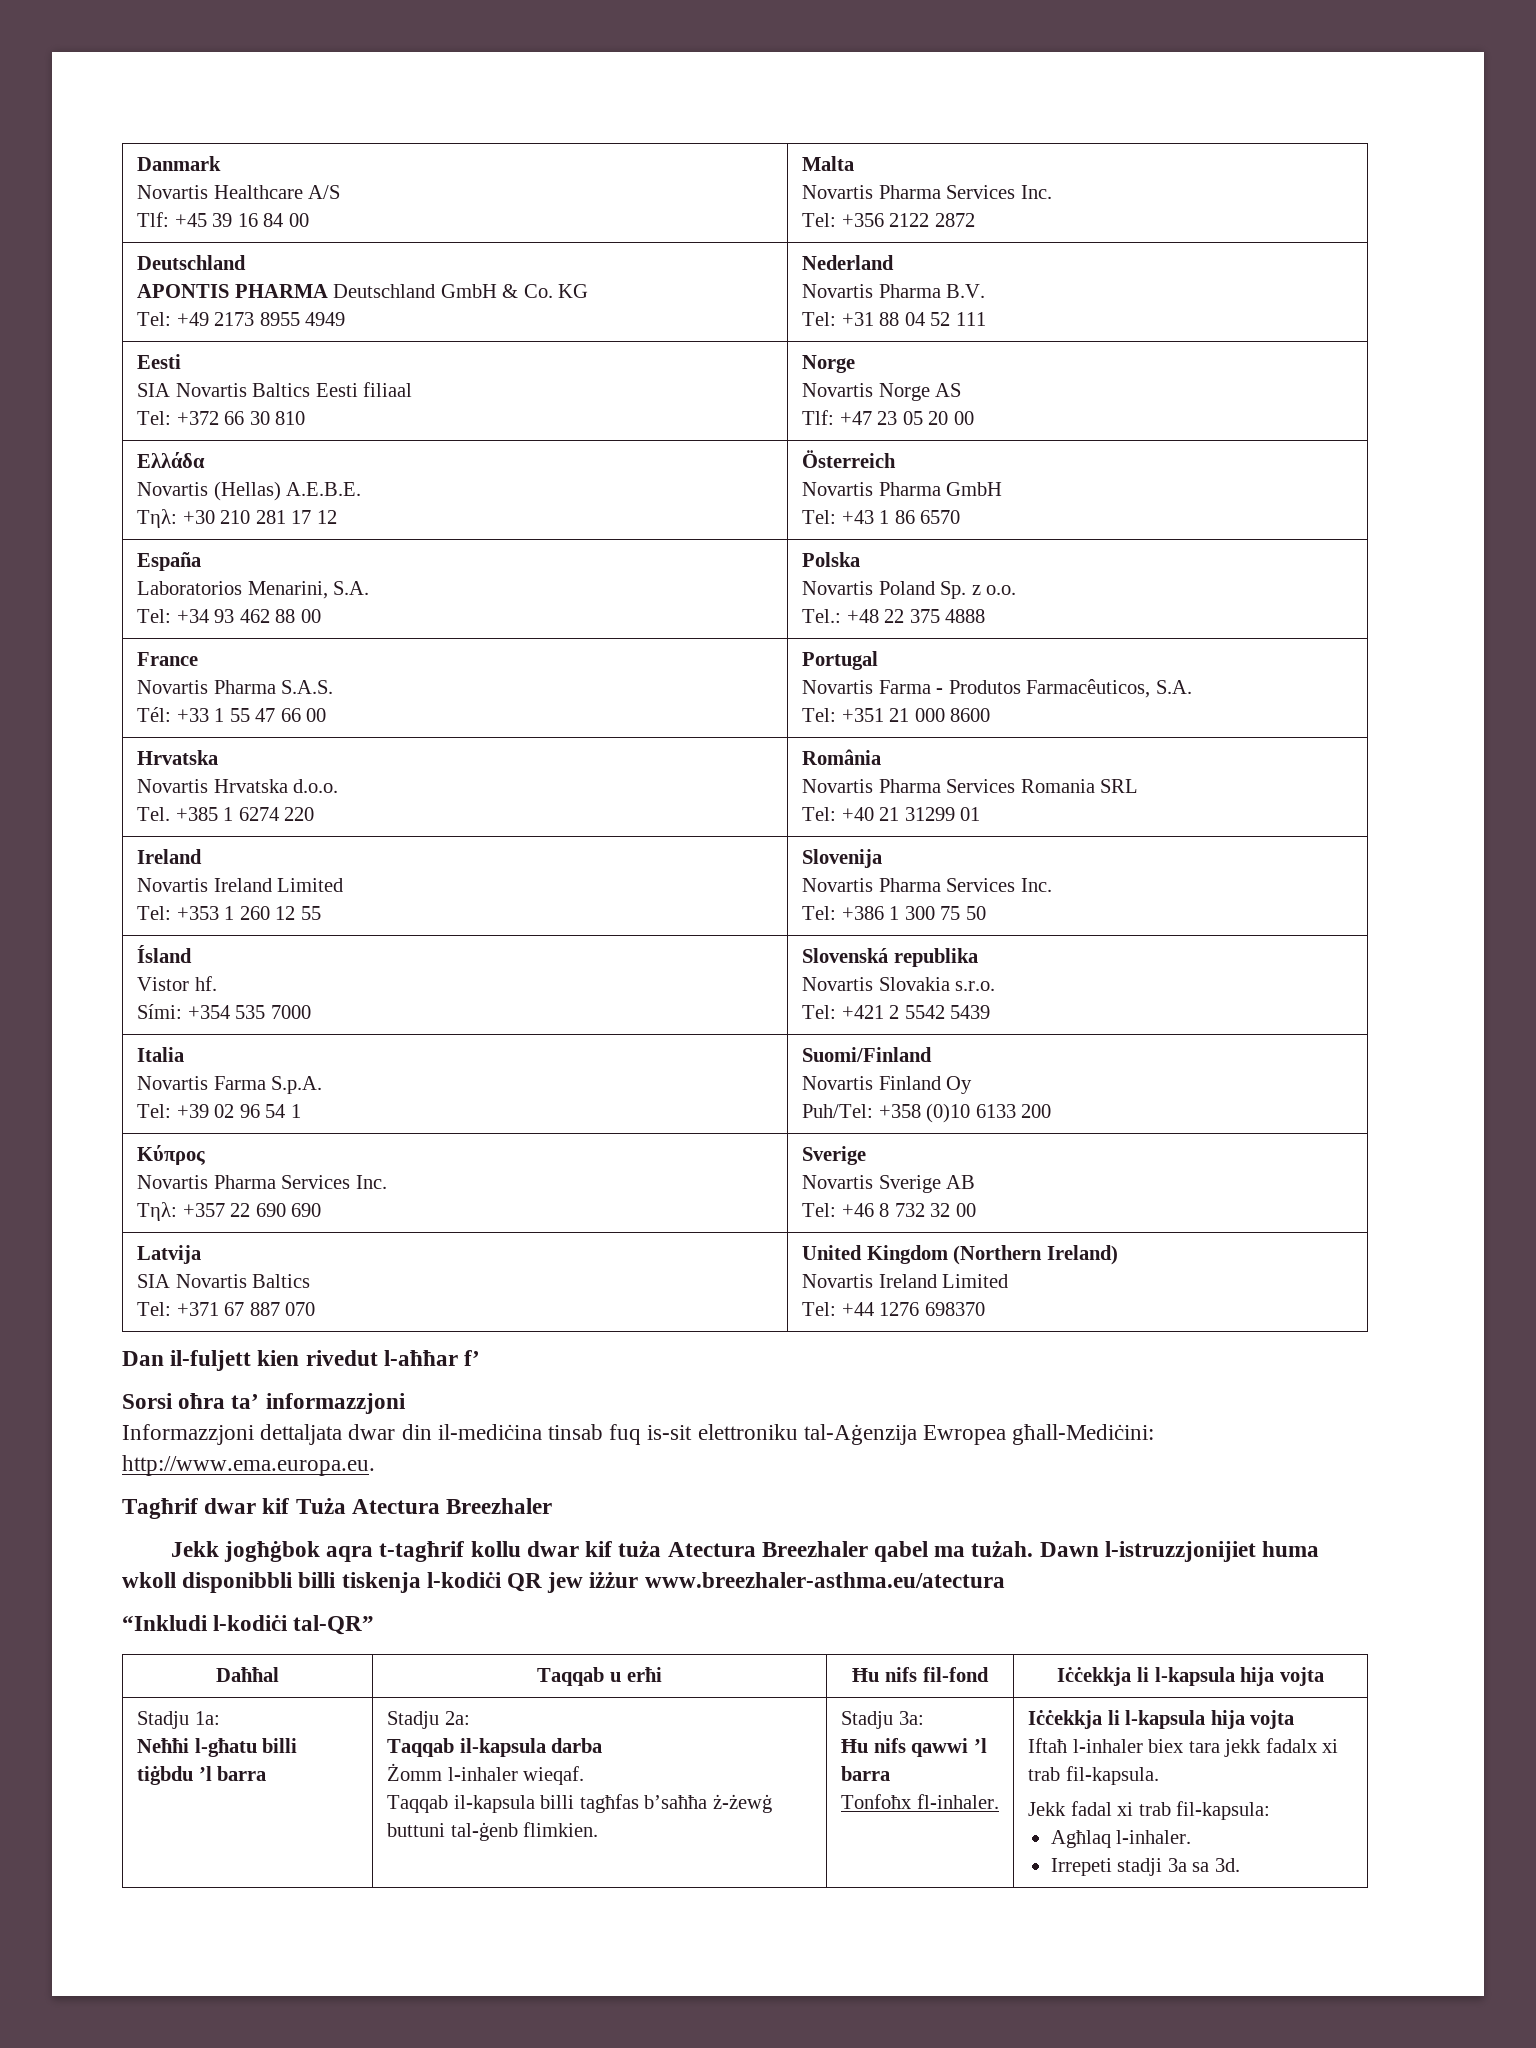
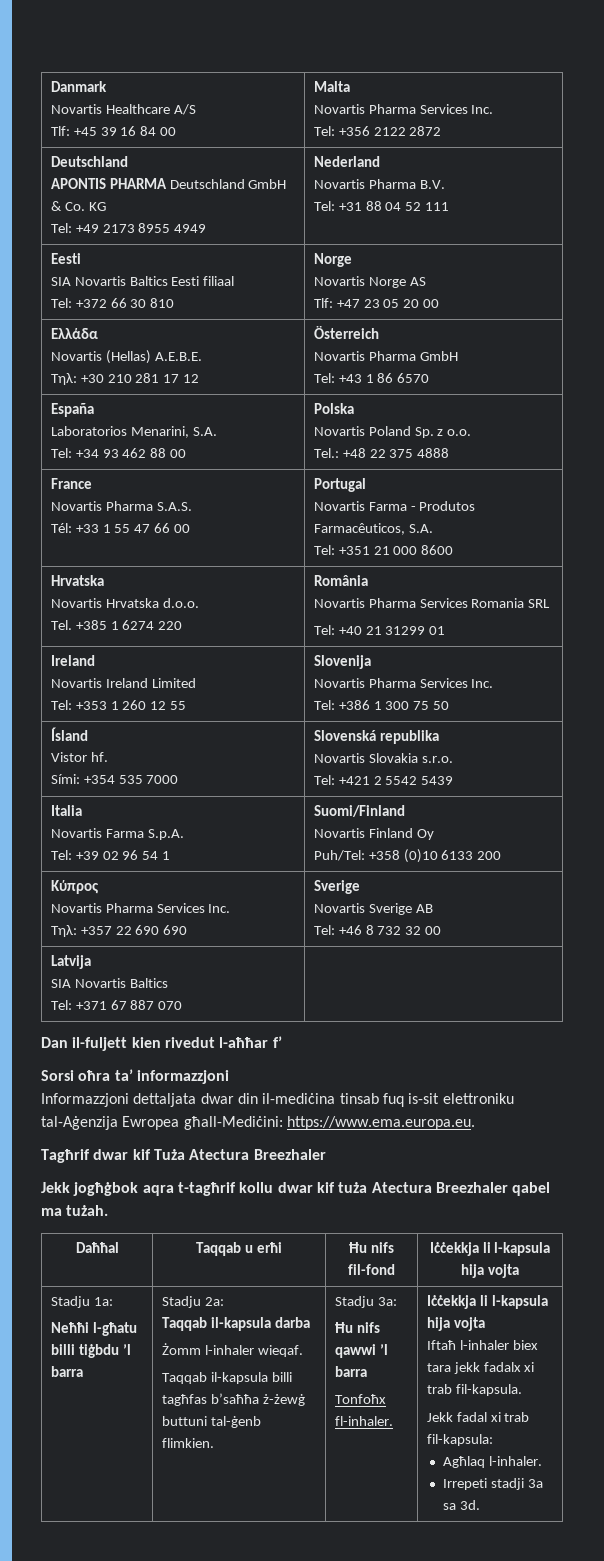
  Latvija
  SIA Novartis Baltics
- Tel: +371 67 887 070 | United Kingdom (Northern Ireland)
- Novartis Ireland Limited
- Tel: +44 1276 698370
+ Tel: +371 67 887 070 |
- Informazzjoni dettaljata dwar din il-mediċina tinsab fuq is-sit elettroniku tal-Aġenzija Ewropea għall-Mediċini: http://www.ema.europa.eu.
+ Informazzjoni dettaljata dwar din il-mediċina tinsab fuq is-sit elettroniku tal-Aġenzija Ewropea għall-Mediċini: https://www.ema.europa.eu.
- Dawn l-istruzzjonijiet huma wkoll disponibbli billi tiskenja l-kodiċi QR jew iżżur www.breezhaler-asthma.eu/atectura
- “Inkludi l-kodiċi tal-QR”

